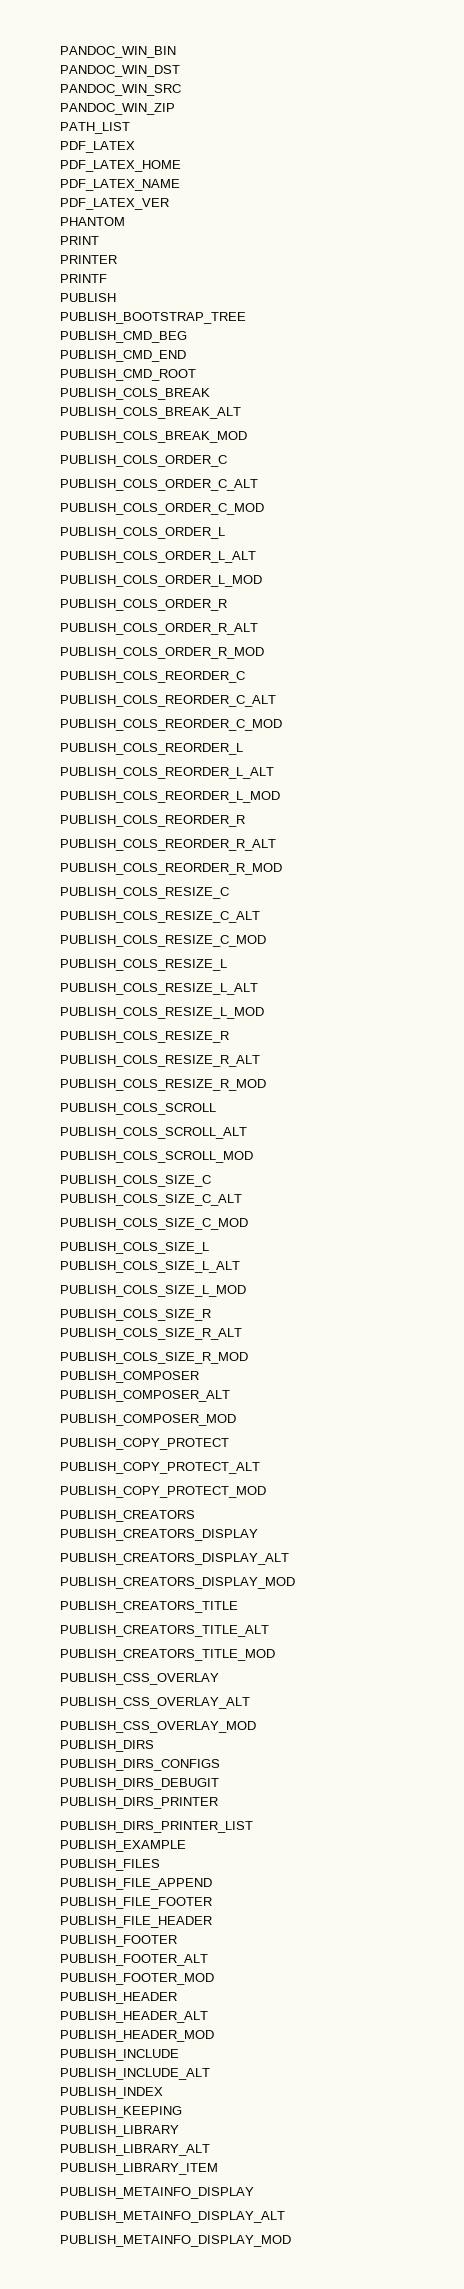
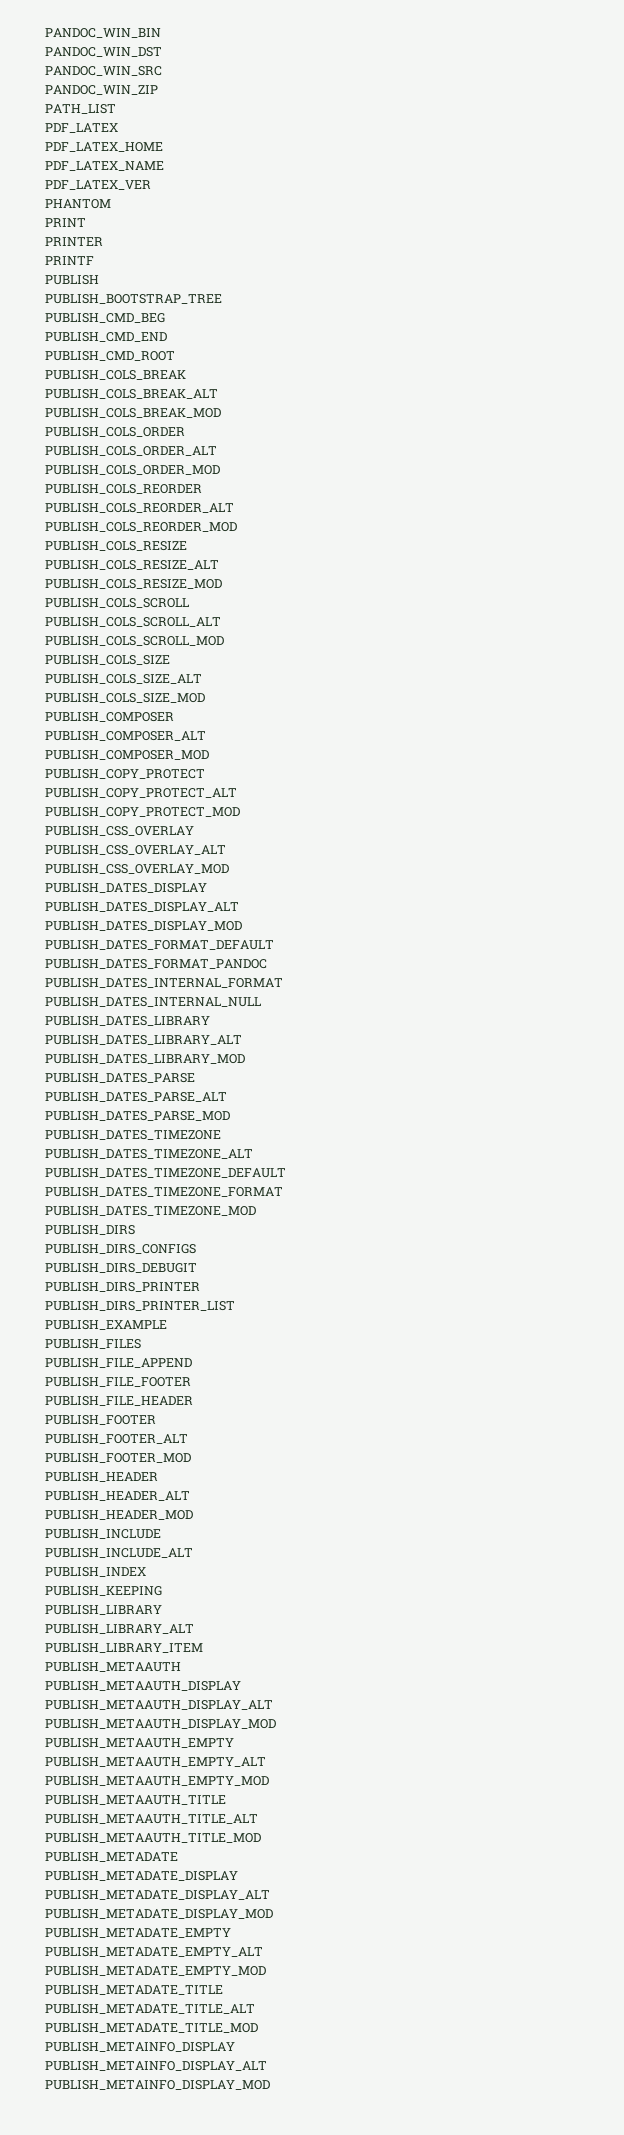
- PUBLISH_COLS_ORDER_C
- PUBLISH_COLS_ORDER_C_ALT
- PUBLISH_COLS_ORDER_C_MOD
- PUBLISH_COLS_ORDER_L
- PUBLISH_COLS_ORDER_L_ALT
- PUBLISH_COLS_ORDER_L_MOD
- PUBLISH_COLS_ORDER_R
- PUBLISH_COLS_ORDER_R_ALT
- PUBLISH_COLS_ORDER_R_MOD
- PUBLISH_COLS_REORDER_C
- PUBLISH_COLS_REORDER_C_ALT
- PUBLISH_COLS_REORDER_C_MOD
- PUBLISH_COLS_REORDER_L
- PUBLISH_COLS_REORDER_L_ALT
- PUBLISH_COLS_REORDER_L_MOD
- PUBLISH_COLS_REORDER_R
- PUBLISH_COLS_REORDER_R_ALT
- PUBLISH_COLS_REORDER_R_MOD
- PUBLISH_COLS_RESIZE_C
- PUBLISH_COLS_RESIZE_C_ALT
- PUBLISH_COLS_RESIZE_C_MOD
- PUBLISH_COLS_RESIZE_L
- PUBLISH_COLS_RESIZE_L_ALT
- PUBLISH_COLS_RESIZE_L_MOD
- PUBLISH_COLS_RESIZE_R
- PUBLISH_COLS_RESIZE_R_ALT
- PUBLISH_COLS_RESIZE_R_MOD
+ PUBLISH_COLS_ORDER
+ PUBLISH_COLS_ORDER_ALT
+ PUBLISH_COLS_ORDER_MOD
+ PUBLISH_COLS_REORDER
+ PUBLISH_COLS_REORDER_ALT
+ PUBLISH_COLS_REORDER_MOD
+ PUBLISH_COLS_RESIZE
+ PUBLISH_COLS_RESIZE_ALT
+ PUBLISH_COLS_RESIZE_MOD
  PUBLISH_COLS_SCROLL
  PUBLISH_COLS_SCROLL_ALT
  PUBLISH_COLS_SCROLL_MOD
- PUBLISH_COLS_SIZE_C
- PUBLISH_COLS_SIZE_C_ALT
- PUBLISH_COLS_SIZE_C_MOD
- PUBLISH_COLS_SIZE_L
- PUBLISH_COLS_SIZE_L_ALT
- PUBLISH_COLS_SIZE_L_MOD
- PUBLISH_COLS_SIZE_R
- PUBLISH_COLS_SIZE_R_ALT
- PUBLISH_COLS_SIZE_R_MOD
+ PUBLISH_COLS_SIZE
+ PUBLISH_COLS_SIZE_ALT
+ PUBLISH_COLS_SIZE_MOD
- PUBLISH_CREATORS
- PUBLISH_CREATORS_DISPLAY
- PUBLISH_CREATORS_DISPLAY_ALT
- PUBLISH_CREATORS_DISPLAY_MOD
- PUBLISH_CREATORS_TITLE
- PUBLISH_CREATORS_TITLE_ALT
- PUBLISH_CREATORS_TITLE_MOD
  PUBLISH_CSS_OVERLAY
  PUBLISH_CSS_OVERLAY_ALT
  PUBLISH_CSS_OVERLAY_MOD
+ PUBLISH_DATES_DISPLAY
+ PUBLISH_DATES_DISPLAY_ALT
+ PUBLISH_DATES_DISPLAY_MOD
+ PUBLISH_DATES_FORMAT_DEFAULT
+ PUBLISH_DATES_FORMAT_PANDOC
+ PUBLISH_DATES_INTERNAL_FORMAT
+ PUBLISH_DATES_INTERNAL_NULL
+ PUBLISH_DATES_LIBRARY
+ PUBLISH_DATES_LIBRARY_ALT
+ PUBLISH_DATES_LIBRARY_MOD
+ PUBLISH_DATES_PARSE
+ PUBLISH_DATES_PARSE_ALT
+ PUBLISH_DATES_PARSE_MOD
+ PUBLISH_DATES_TIMEZONE
+ PUBLISH_DATES_TIMEZONE_ALT
+ PUBLISH_DATES_TIMEZONE_DEFAULT
+ PUBLISH_DATES_TIMEZONE_FORMAT
+ PUBLISH_DATES_TIMEZONE_MOD
+ PUBLISH_METAAUTH
+ PUBLISH_METAAUTH_DISPLAY
+ PUBLISH_METAAUTH_DISPLAY_ALT
+ PUBLISH_METAAUTH_DISPLAY_MOD
+ PUBLISH_METAAUTH_EMPTY
+ PUBLISH_METAAUTH_EMPTY_ALT
+ PUBLISH_METAAUTH_EMPTY_MOD
+ PUBLISH_METAAUTH_TITLE
+ PUBLISH_METAAUTH_TITLE_ALT
+ PUBLISH_METAAUTH_TITLE_MOD
+ PUBLISH_METADATE
+ PUBLISH_METADATE_DISPLAY
+ PUBLISH_METADATE_DISPLAY_ALT
+ PUBLISH_METADATE_DISPLAY_MOD
+ PUBLISH_METADATE_EMPTY
+ PUBLISH_METADATE_EMPTY_ALT
+ PUBLISH_METADATE_EMPTY_MOD
+ PUBLISH_METADATE_TITLE
+ PUBLISH_METADATE_TITLE_ALT
+ PUBLISH_METADATE_TITLE_MOD

